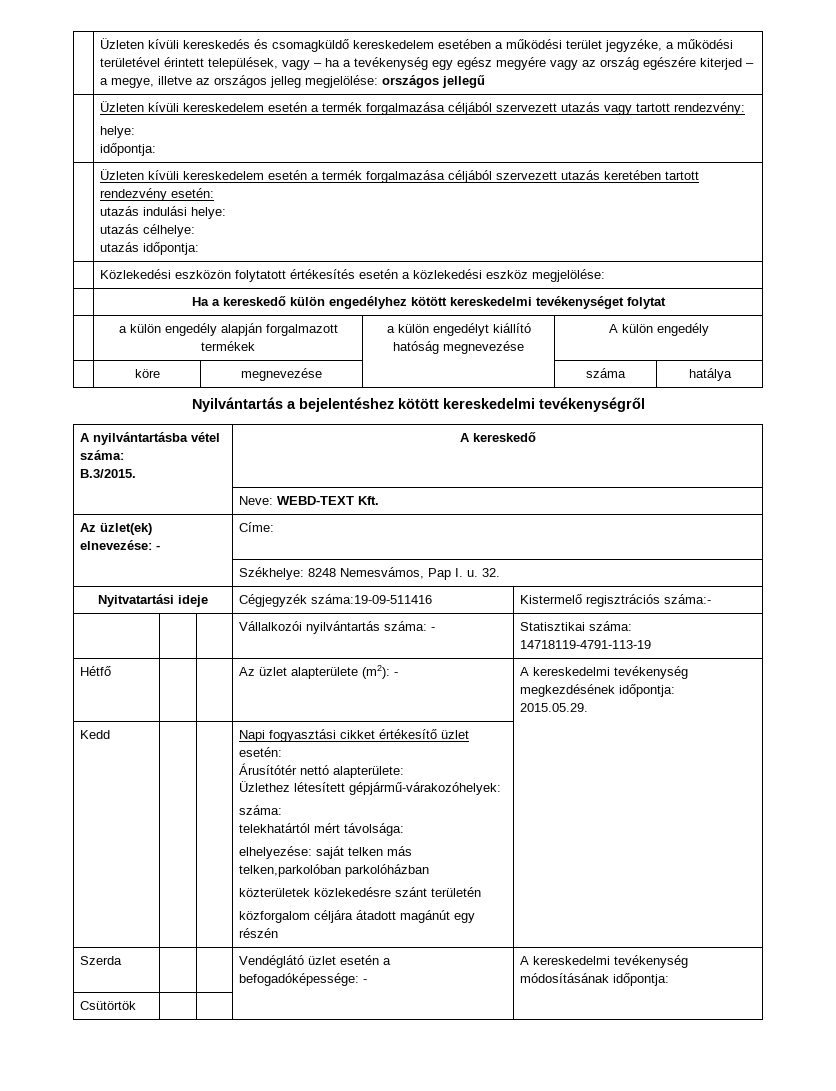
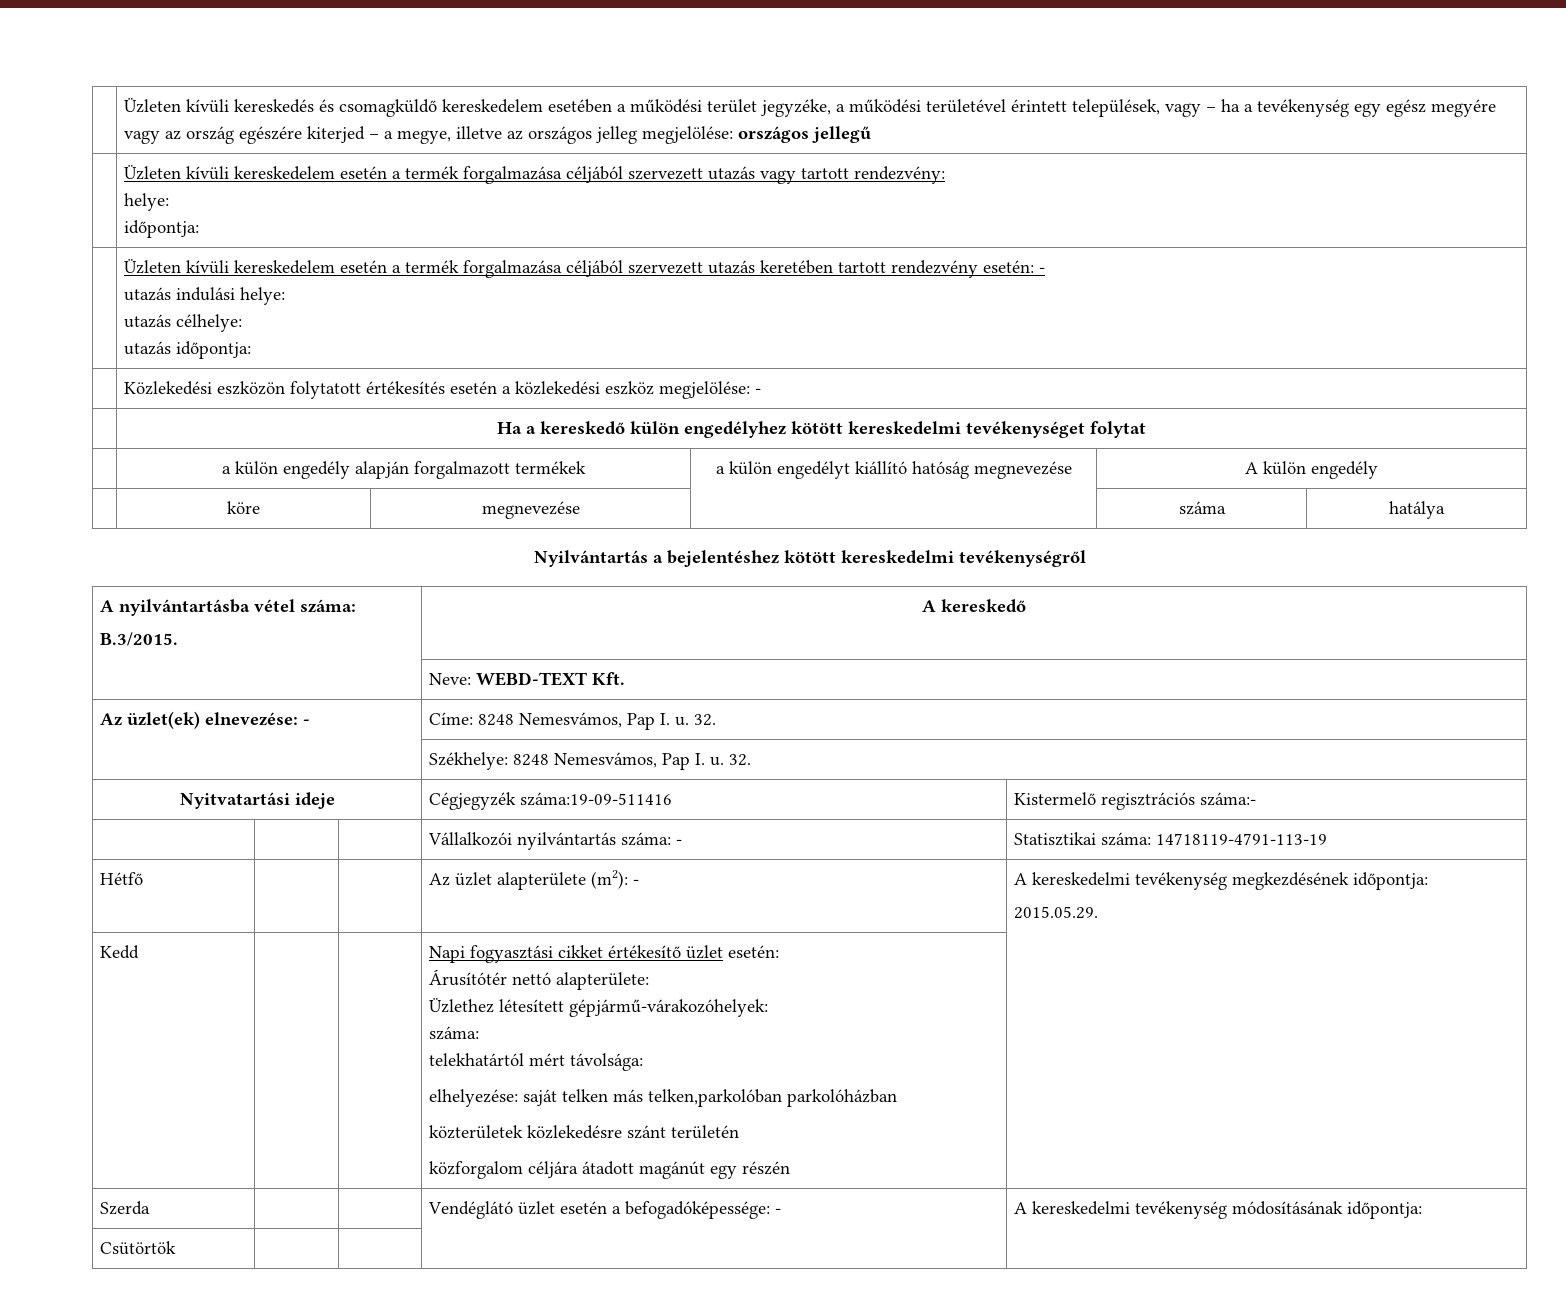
- | Üzleten kívüli kereskedelem esetén a termék forgalmazása céljából szervezett utazás keretében tartott rendezvény esetén:
+ | Üzleten kívüli kereskedelem esetén a termék forgalmazása céljából szervezett utazás keretében tartott rendezvény esetén: -
- | Közlekedési eszközön folytatott értékesítés esetén a közlekedési eszköz megjelölése:
+ | Közlekedési eszközön folytatott értékesítés esetén a közlekedési eszköz megjelölése: -
- Az üzlet(ek) elnevezése: - | Címe:
+ Az üzlet(ek) elnevezése: - | Címe: 8248 Nemesvámos, Pap I. u. 32.

